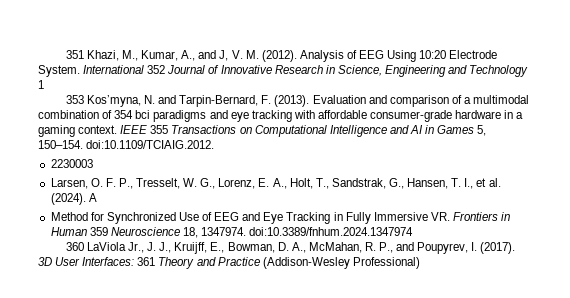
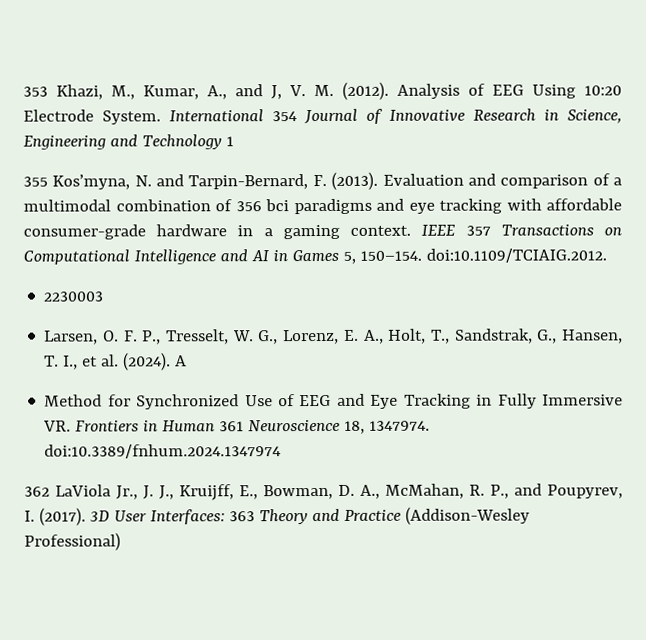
- 351 Khazi, M., Kumar, A., and J, V. M. (2012).
+ 353 Khazi, M., Kumar, A., and J, V. M. (2012).
- International 352 Journal of Innovative Research in Science, Engineering and Technology 1
+ International 354 Journal of Innovative Research in Science, Engineering and Technology 1
- 353 Kos’myna, N. and Tarpin-Bernard, F. (2013).
+ 355 Kos’myna, N. and Tarpin-Bernard, F. (2013).
- Evaluation and comparison of a multimodal combination of 354 bci paradigms and eye tracking with affordable consumer-grade hardware in a gaming context.
+ Evaluation and comparison of a multimodal combination of 356 bci paradigms and eye tracking with affordable consumer-grade hardware in a gaming context.
- IEEE 355 Transactions on Computational Intelligence and AI in Games 5, 150–154. doi:10.1109/TCIAIG.2012.
+ IEEE 357 Transactions on Computational Intelligence and AI in Games 5, 150–154. doi:10.1109/TCIAIG.2012.
- Method for Synchronized Use of EEG and Eye Tracking in Fully Immersive VR. Frontiers in Human 359 Neuroscience 18, 1347974. doi:10.3389/fnhum.2024.1347974
+ Method for Synchronized Use of EEG and Eye Tracking in Fully Immersive VR. Frontiers in Human 361 Neuroscience 18, 1347974. doi:10.3389/fnhum.2024.1347974
- 360 LaViola Jr., J. J., Kruijff, E., Bowman, D. A., McMahan, R. P., and Poupyrev, I. (2017).
+ 362 LaViola Jr., J. J., Kruijff, E., Bowman, D. A., McMahan, R. P., and Poupyrev, I. (2017).
- 3D User Interfaces: 361 Theory and Practice (Addison-Wesley Professional)
+ 3D User Interfaces: 363 Theory and Practice (Addison-Wesley Professional)

